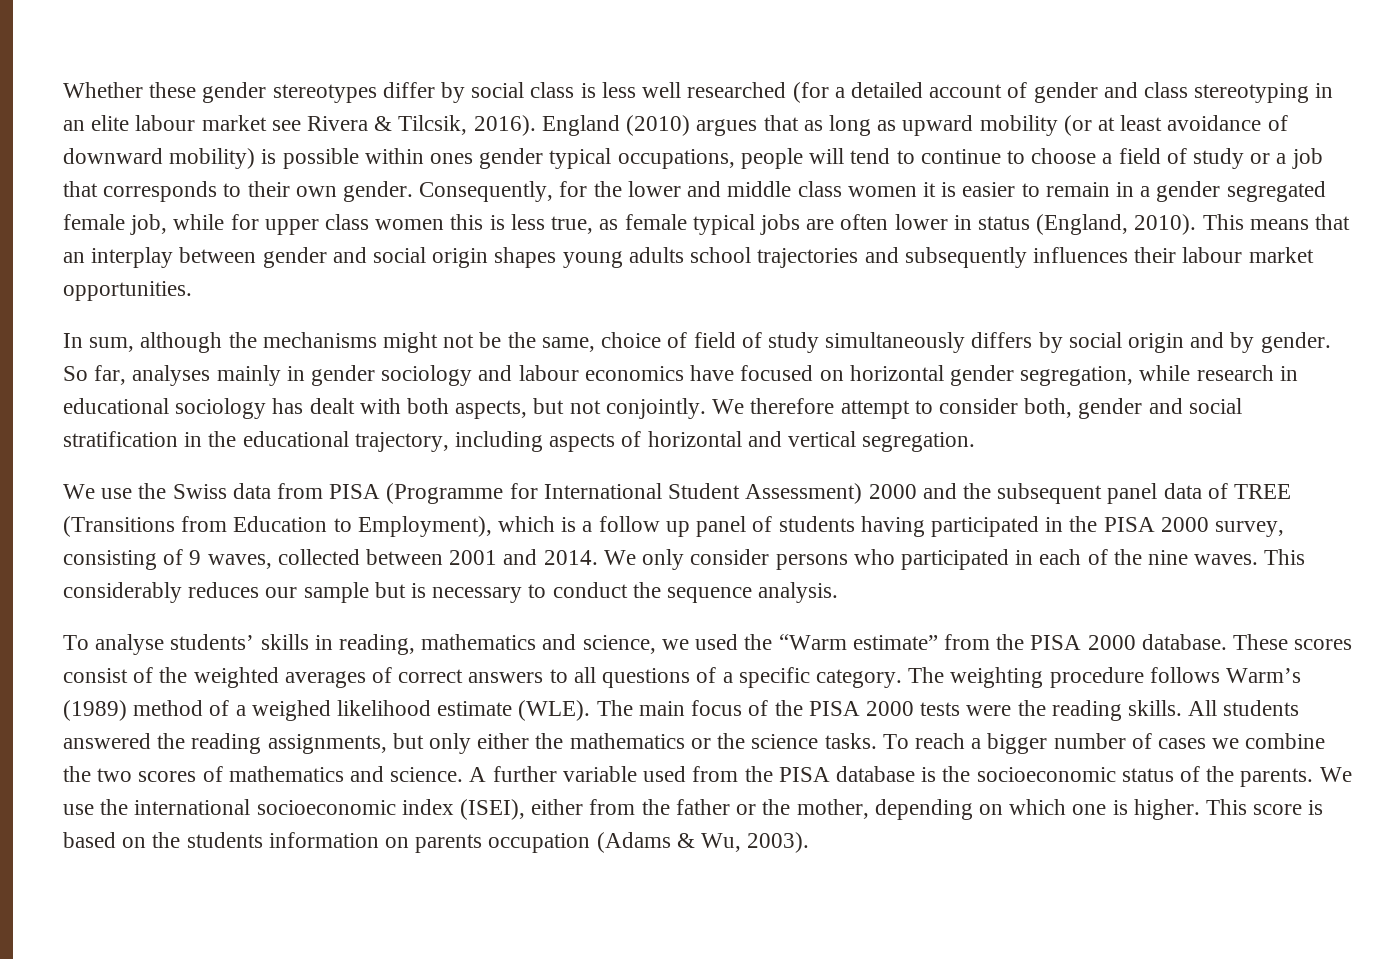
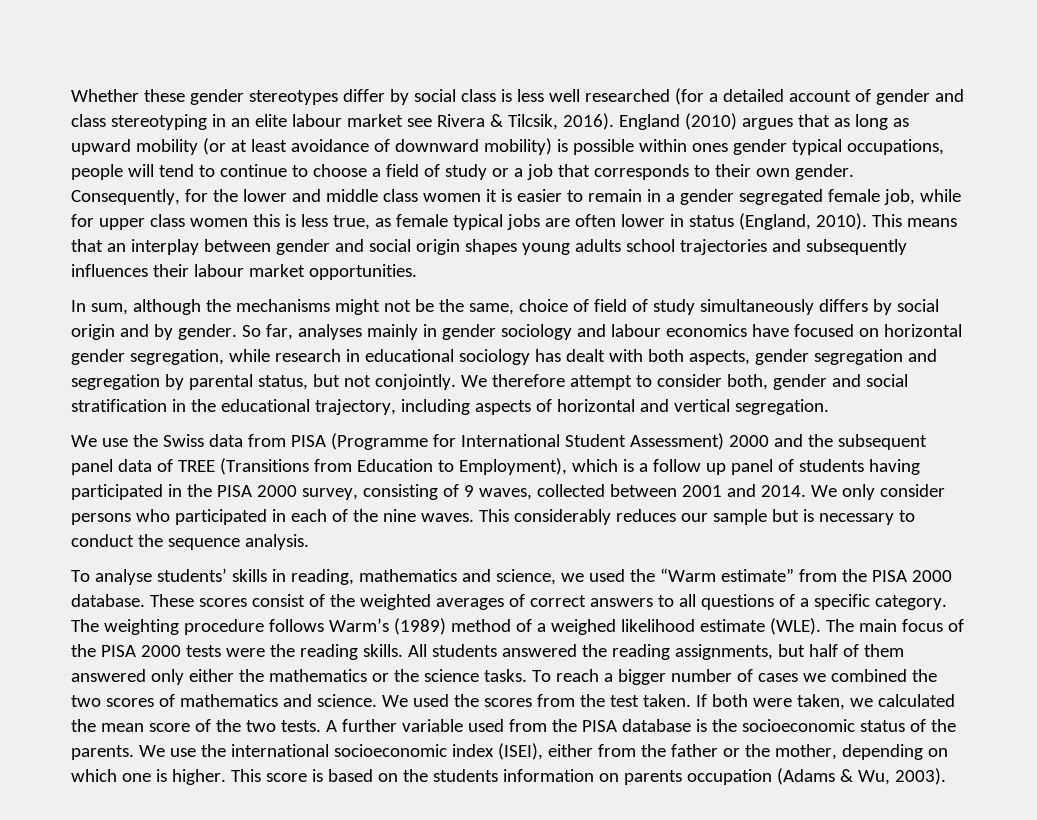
- So far, analyses mainly in gender sociology and labour economics have focused on horizontal gender segregation, while research in educational sociology has dealt with both aspects, but not conjointly.
+ So far, analyses mainly in gender sociology and labour economics have focused on horizontal gender segregation, while research in educational sociology has dealt with both aspects, gender segregation and segregation by parental status, but not conjointly.
- All students answered the reading assignments, but only either the mathematics or the science tasks.
+ All students answered the reading assignments, but half of them answered only either the mathematics or the science tasks.
- To reach a bigger number of cases we combine the two scores of mathematics and science.
+ To reach a bigger number of cases we combined the two scores of mathematics and science.
+ We used the scores from the test taken. If both were taken, we calculated the mean score of the two tests.

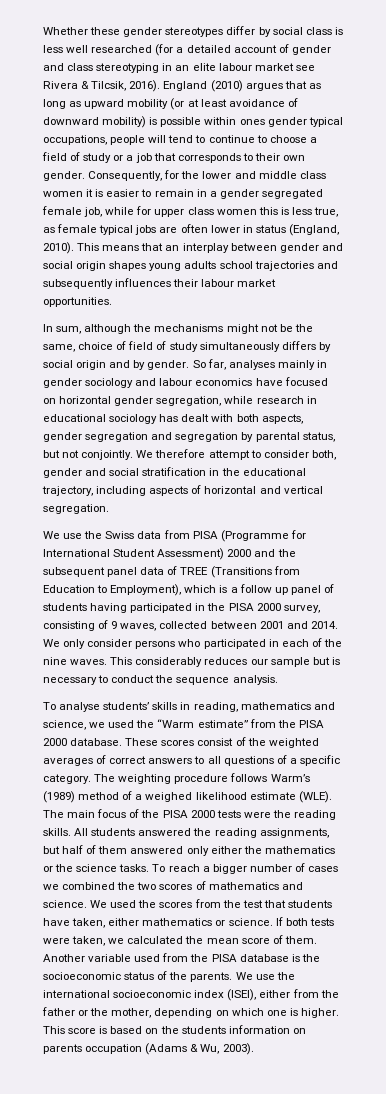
- We used the scores from the test taken.
+ We used the scores from the test that students have taken, either mathematics or science.
- If both were taken, we calculated the mean score of the two tests. A further variable used from the PISA database is the socioeconomic status of the parents.
+ If both tests were taken, we calculated the mean score of them. Another variable used from the PISA database is the socioeconomic status of the parents.

